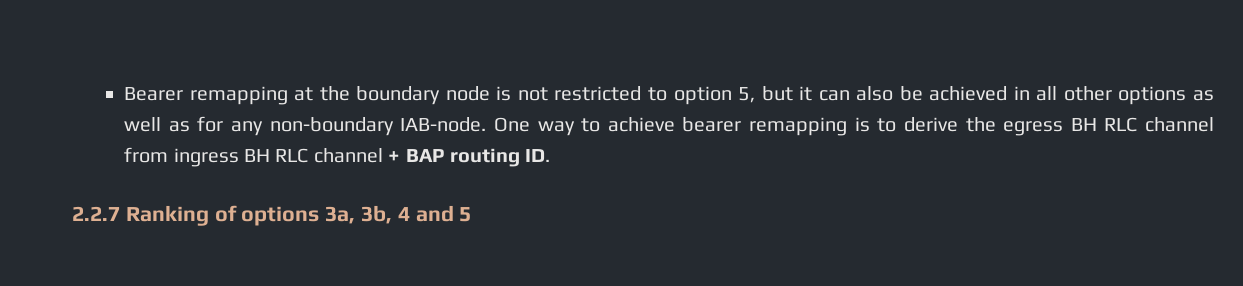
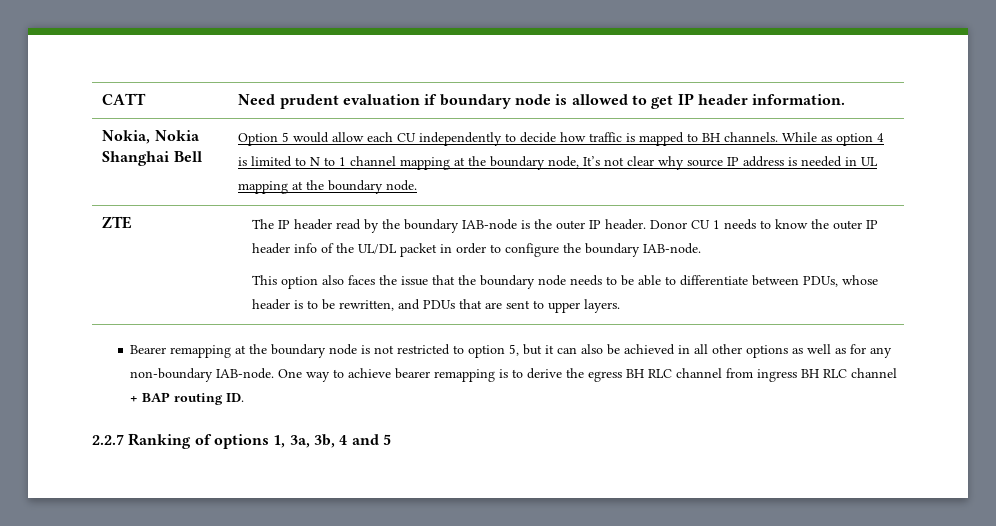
+ CATT | Need prudent evaluation if boundary node is allowed to get IP header information.
+ Nokia, Nokia Shanghai Bell | Option 5 would allow each CU independently to decide how traffic is mapped to BH channels. While as option 4 is limited to N to 1 channel mapping at the boundary node, It’s not clear why source IP address is needed in UL mapping at the boundary node.
+ ZTE | The IP header read by the boundary IAB-node is the outer IP header. Donor CU 1 needs to know the outer IP header info of the UL/DL packet in order to configure the boundary IAB-node.
+ This option also faces the issue that the boundary node needs to be able to differentiate between PDUs, whose header is to be rewritten, and PDUs that are sent to upper layers.
- 2.2.7 Ranking of options 3a, 3b, 4 and 5
+ 2.2.7 Ranking of options 1, 3a, 3b, 4 and 5

